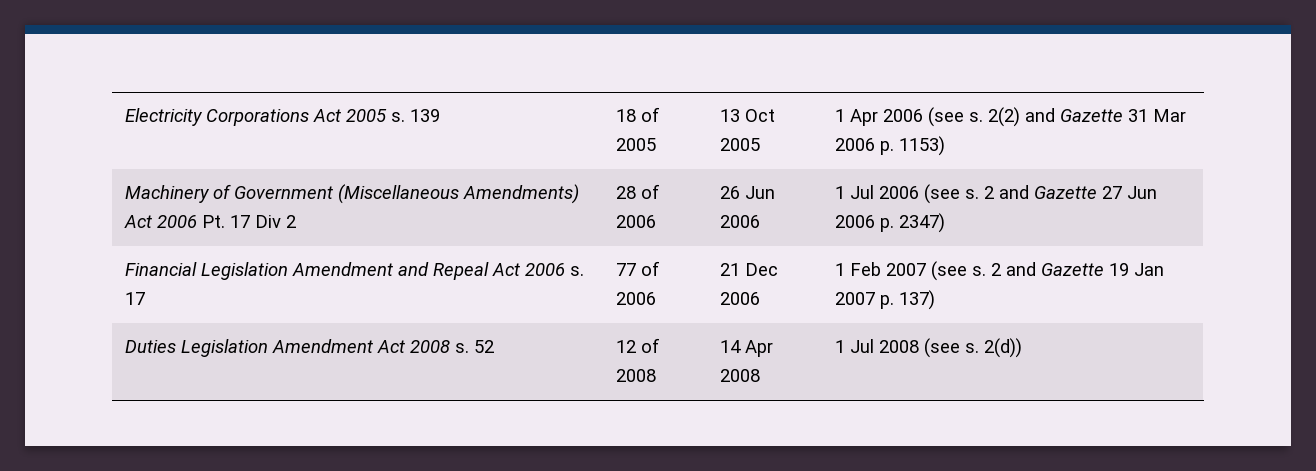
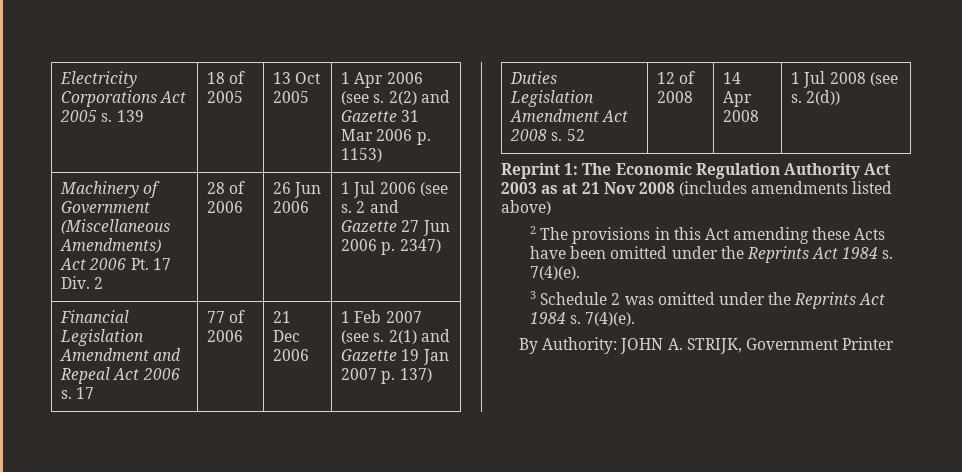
- Machinery of Government (Miscellaneous Amendments) Act 2006 Pt. 17 Div 2 | 28 of 2006 | 26 Jun 2006 | 1 Jul 2006 (see s. 2 and Gazette 27 Jun 2006 p. 2347)
+ Machinery of Government (Miscellaneous Amendments) Act 2006 Pt. 17 Div. 2 | 28 of 2006 | 26 Jun 2006 | 1 Jul 2006 (see s. 2 and Gazette 27 Jun 2006 p. 2347)
- Financial Legislation Amendment and Repeal Act 2006 s. 17 | 77 of 2006 | 21 Dec 2006 | 1 Feb 2007 (see s. 2 and Gazette 19 Jan 2007 p. 137)
+ Financial Legislation Amendment and Repeal Act 2006 s. 17 | 77 of 2006 | 21 Dec 2006 | 1 Feb 2007 (see s. 2(1) and Gazette 19 Jan 2007 p. 137)
+ Reprint 1: The Economic Regulation Authority Act 2003 as at 21 Nov 2008 (includes amendments listed above)
+ 2 The provisions in this Act amending these Acts have been omitted under the Reprints Act 1984 s. 7(4)(e).
+ 3 Schedule 2 was omitted under the Reprints Act 1984 s. 7(4)(e).
+ By Authority: JOHN A. STRIJK, Government Printer

